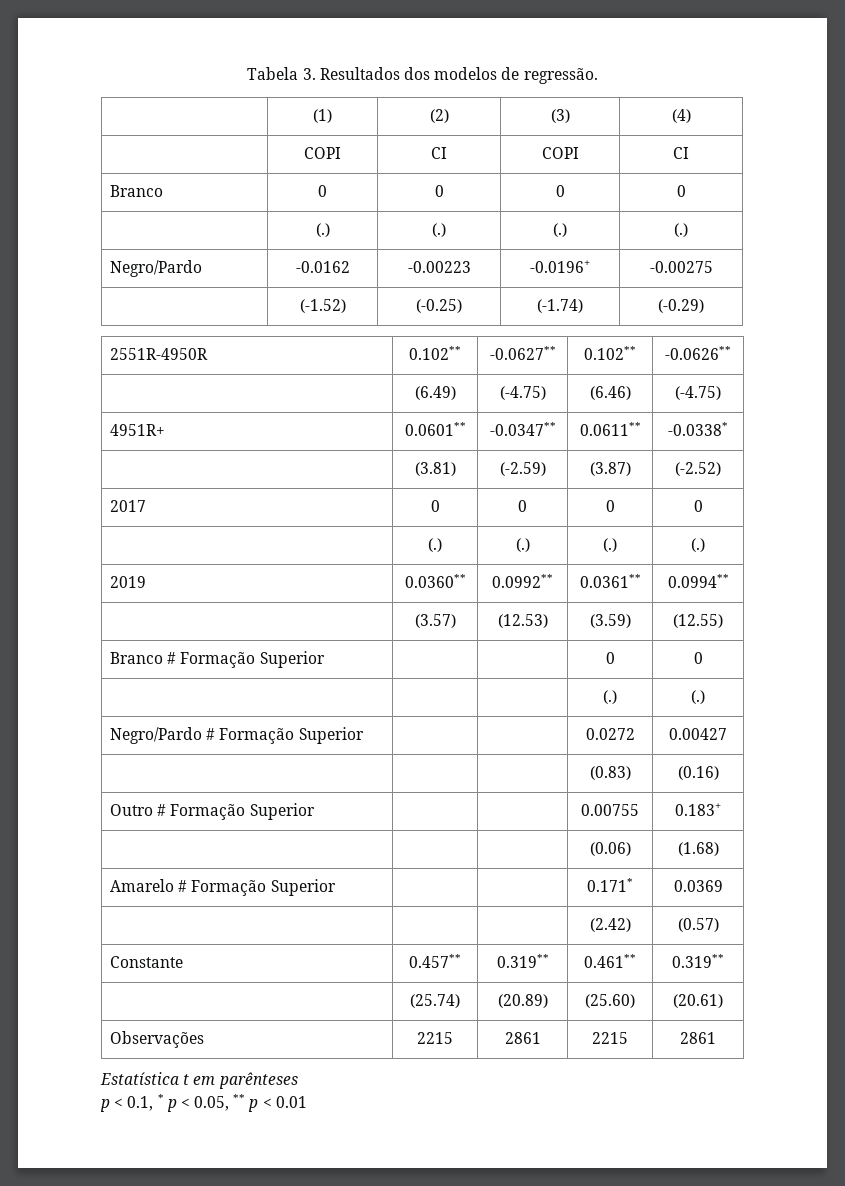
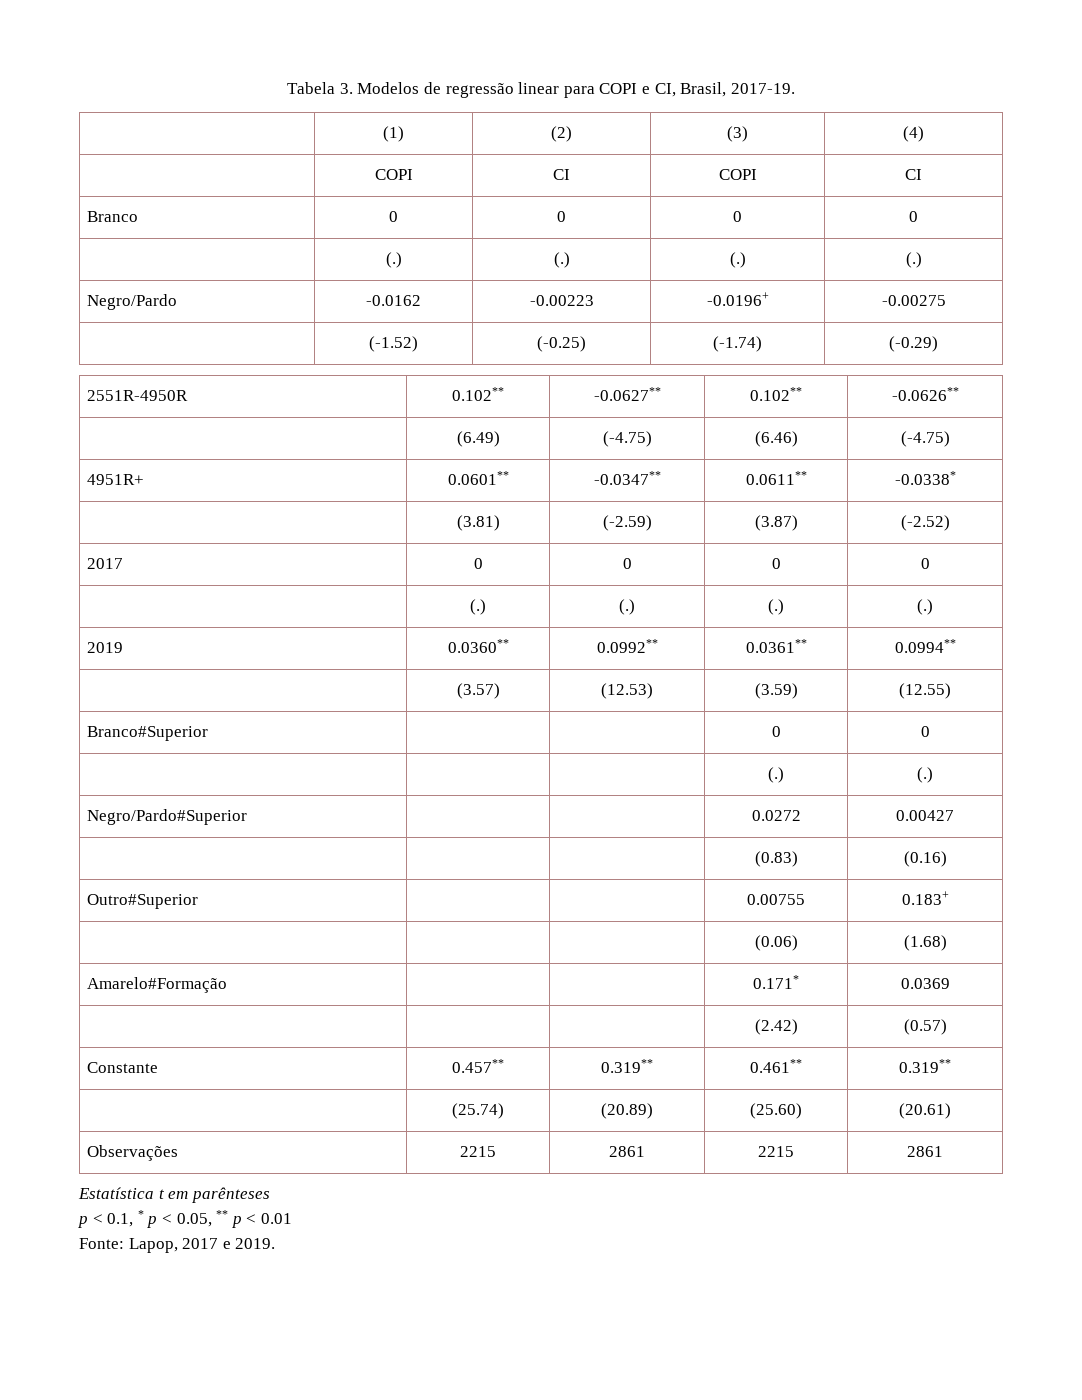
- Tabela 3. Resultados dos modelos de regressão.
+ Tabela 3. Modelos de regressão linear para COPI e CI, Brasil, 2017-19.
- Branco # Formação Superior | | | 0 | 0
+ Branco#Superior | | | 0 | 0
- Negro/Pardo # Formação Superior | | | 0.0272 | 0.00427
+ Negro/Pardo#Superior | | | 0.0272 | 0.00427
- Outro # Formação Superior | | | 0.00755 | 0.183+
+ Outro#Superior | | | 0.00755 | 0.183+
- Amarelo # Formação Superior | | | 0.171* | 0.0369
+ Amarelo#Formação | | | 0.171* | 0.0369
+ Fonte: Lapop, 2017 e 2019.

